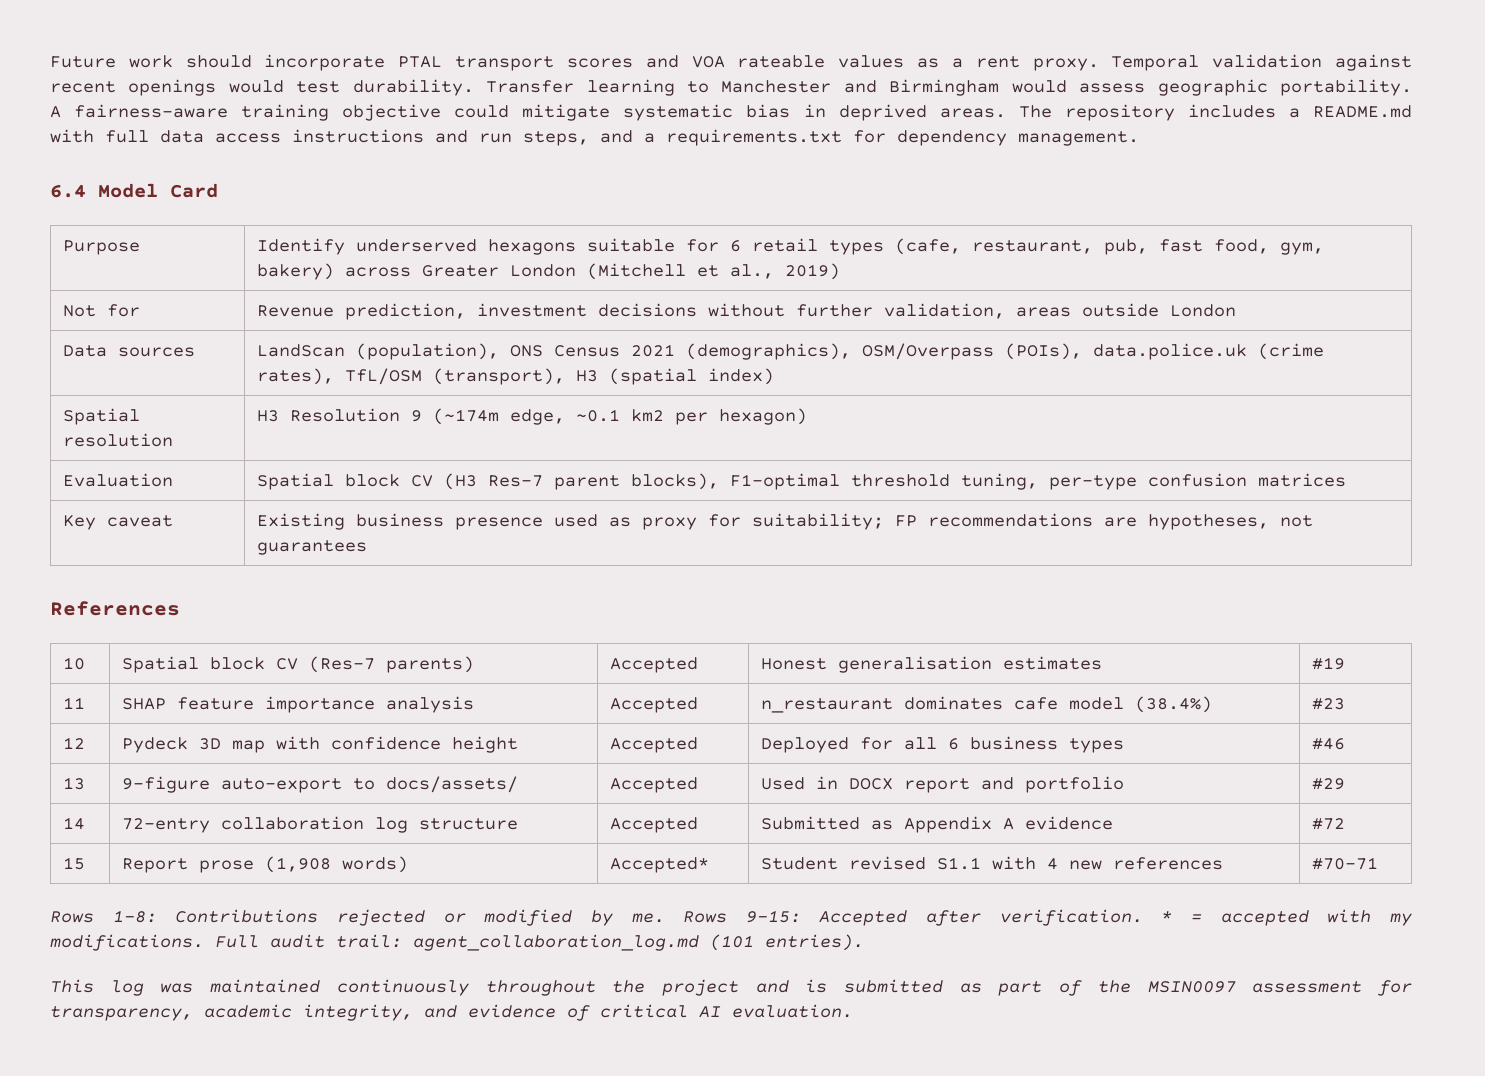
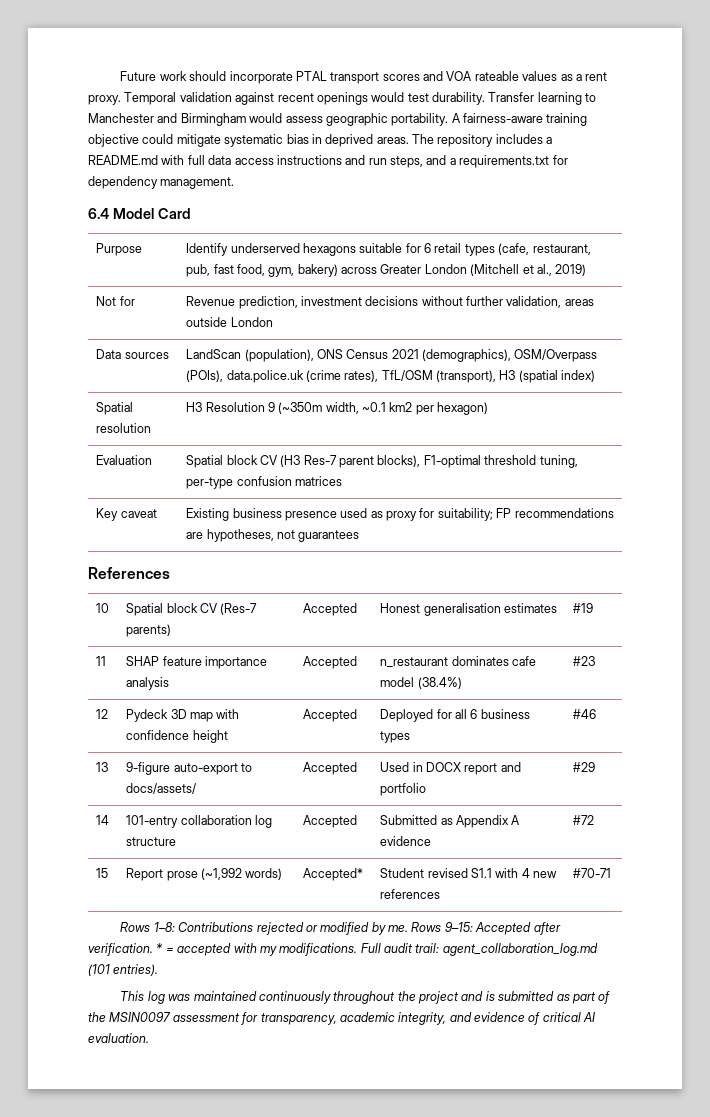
- Spatial resolution | H3 Resolution 9 (~174m edge, ~0.1 km2 per hexagon)
+ Spatial resolution | H3 Resolution 9 (~350m width, ~0.1 km2 per hexagon)
- 14 | 72-entry collaboration log structure | Accepted | Submitted as Appendix A evidence | #72
+ 14 | 101-entry collaboration log structure | Accepted | Submitted as Appendix A evidence | #72
- 15 | Report prose (1,908 words) | Accepted* | Student revised S1.1 with 4 new references | #70-71
+ 15 | Report prose (~1,992 words) | Accepted* | Student revised S1.1 with 4 new references | #70-71

